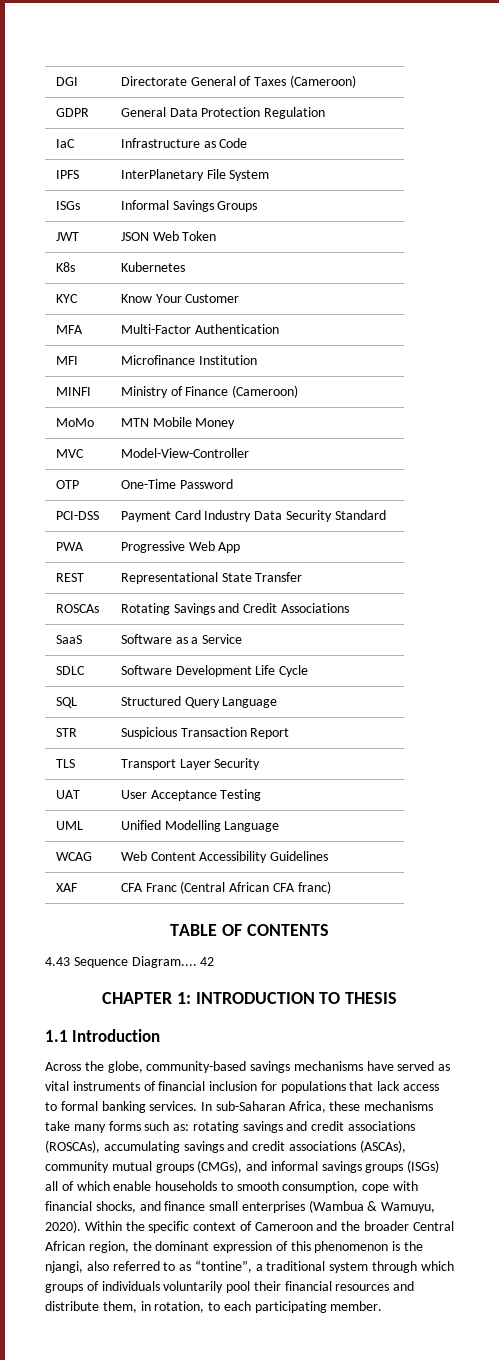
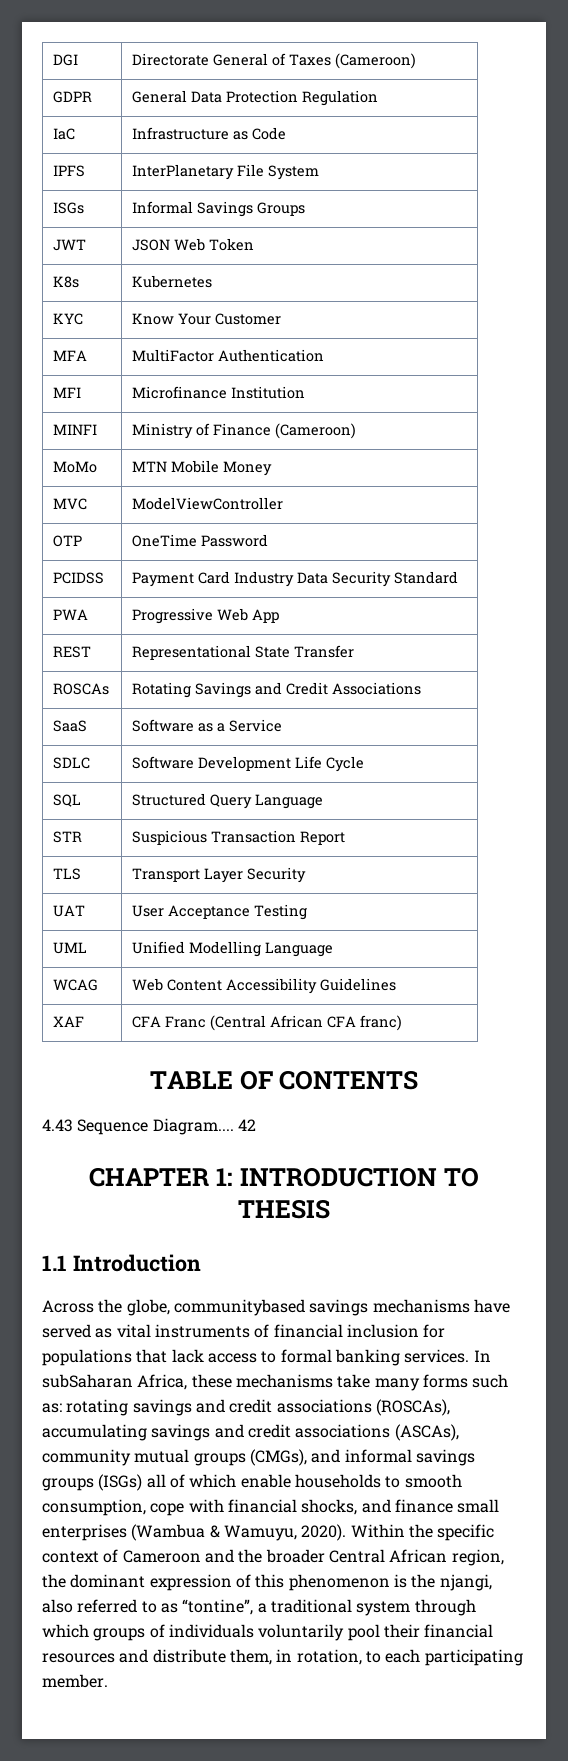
- MFA | Multi-Factor Authentication
+ MFA | MultiFactor Authentication
- MVC | Model-View-Controller
+ MVC | ModelViewController
- OTP | One-Time Password
+ OTP | OneTime Password
- PCI-DSS | Payment Card Industry Data Security Standard
+ PCIDSS | Payment Card Industry Data Security Standard
- Across the globe, community-based savings mechanisms have served as vital instruments of financial inclusion for populations that lack access to formal banking services.
+ Across the globe, communitybased savings mechanisms have served as vital instruments of financial inclusion for populations that lack access to formal banking services.
- In sub-Saharan Africa, these mechanisms take many forms such as: rotating savings and credit associations (ROSCAs), accumulating savings and credit associations (ASCAs), community mutual groups (CMGs), and informal savings groups (ISGs) all of which enable households to smooth consumption, cope with financial shocks, and finance small enterprises (Wambua & Wamuyu, 2020).
+ In subSaharan Africa, these mechanisms take many forms such as: rotating savings and credit associations (ROSCAs), accumulating savings and credit associations (ASCAs), community mutual groups (CMGs), and informal savings groups (ISGs) all of which enable households to smooth consumption, cope with financial shocks, and finance small enterprises (Wambua & Wamuyu, 2020).

